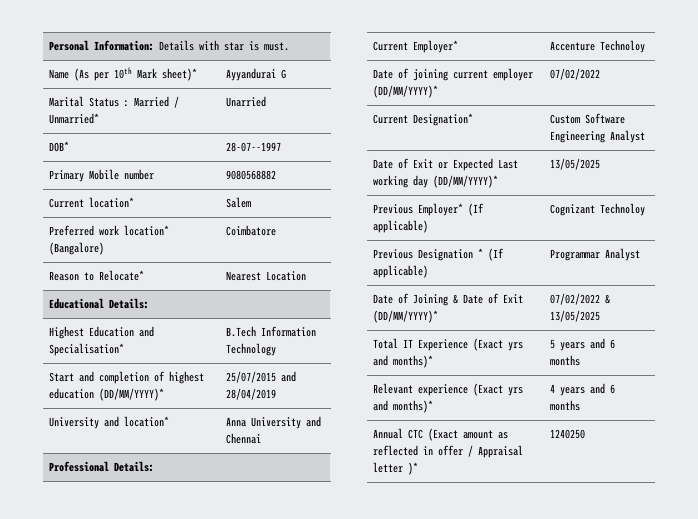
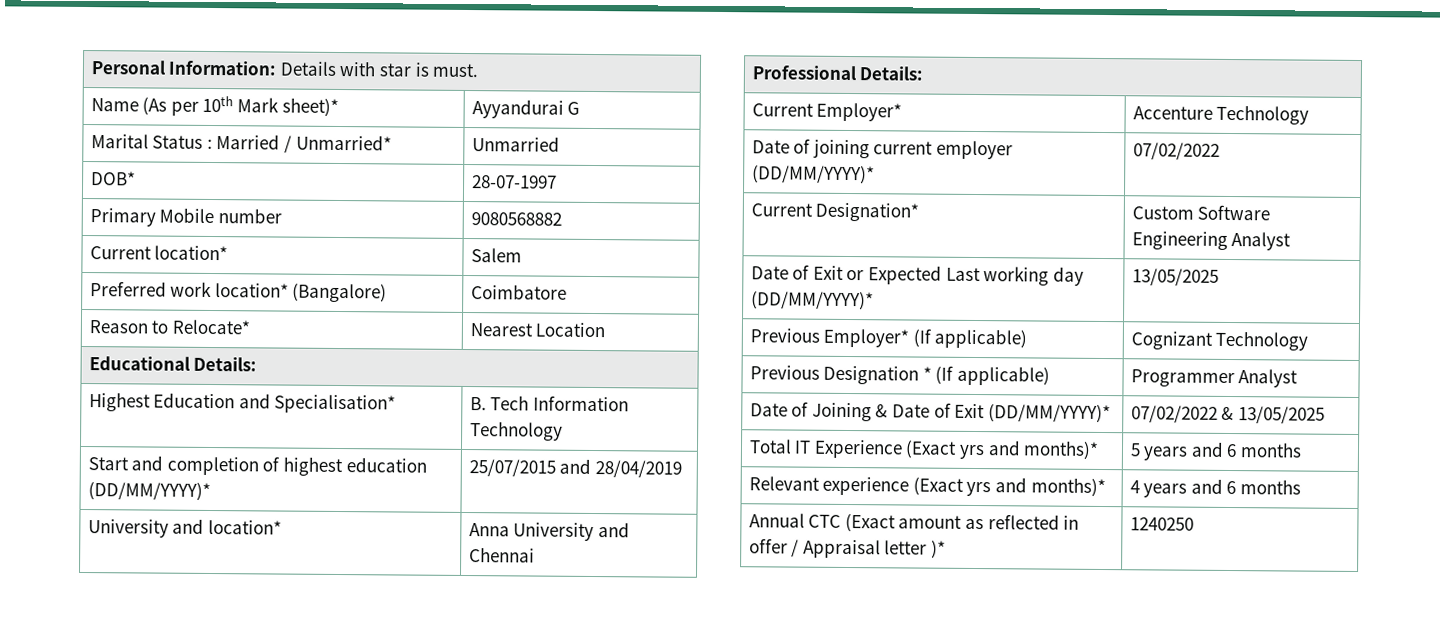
- Marital Status : Married / Unmarried* | Unarried
+ Marital Status : Married / Unmarried* | Unmarried
- DOB* | 28-07--1997
+ DOB* | 28-07-1997
- Highest Education and Specialisation* | B.Tech Information Technology
+ Highest Education and Specialisation* | B. Tech Information Technology
- Current Employer* | Accenture Technoloy
+ Current Employer* | Accenture Technology
- Previous Employer* (If applicable) | Cognizant Technoloy
+ Previous Employer* (If applicable) | Cognizant Technology
- Previous Designation * (If applicable) | Programmar Analyst
+ Previous Designation * (If applicable) | Programmer Analyst

